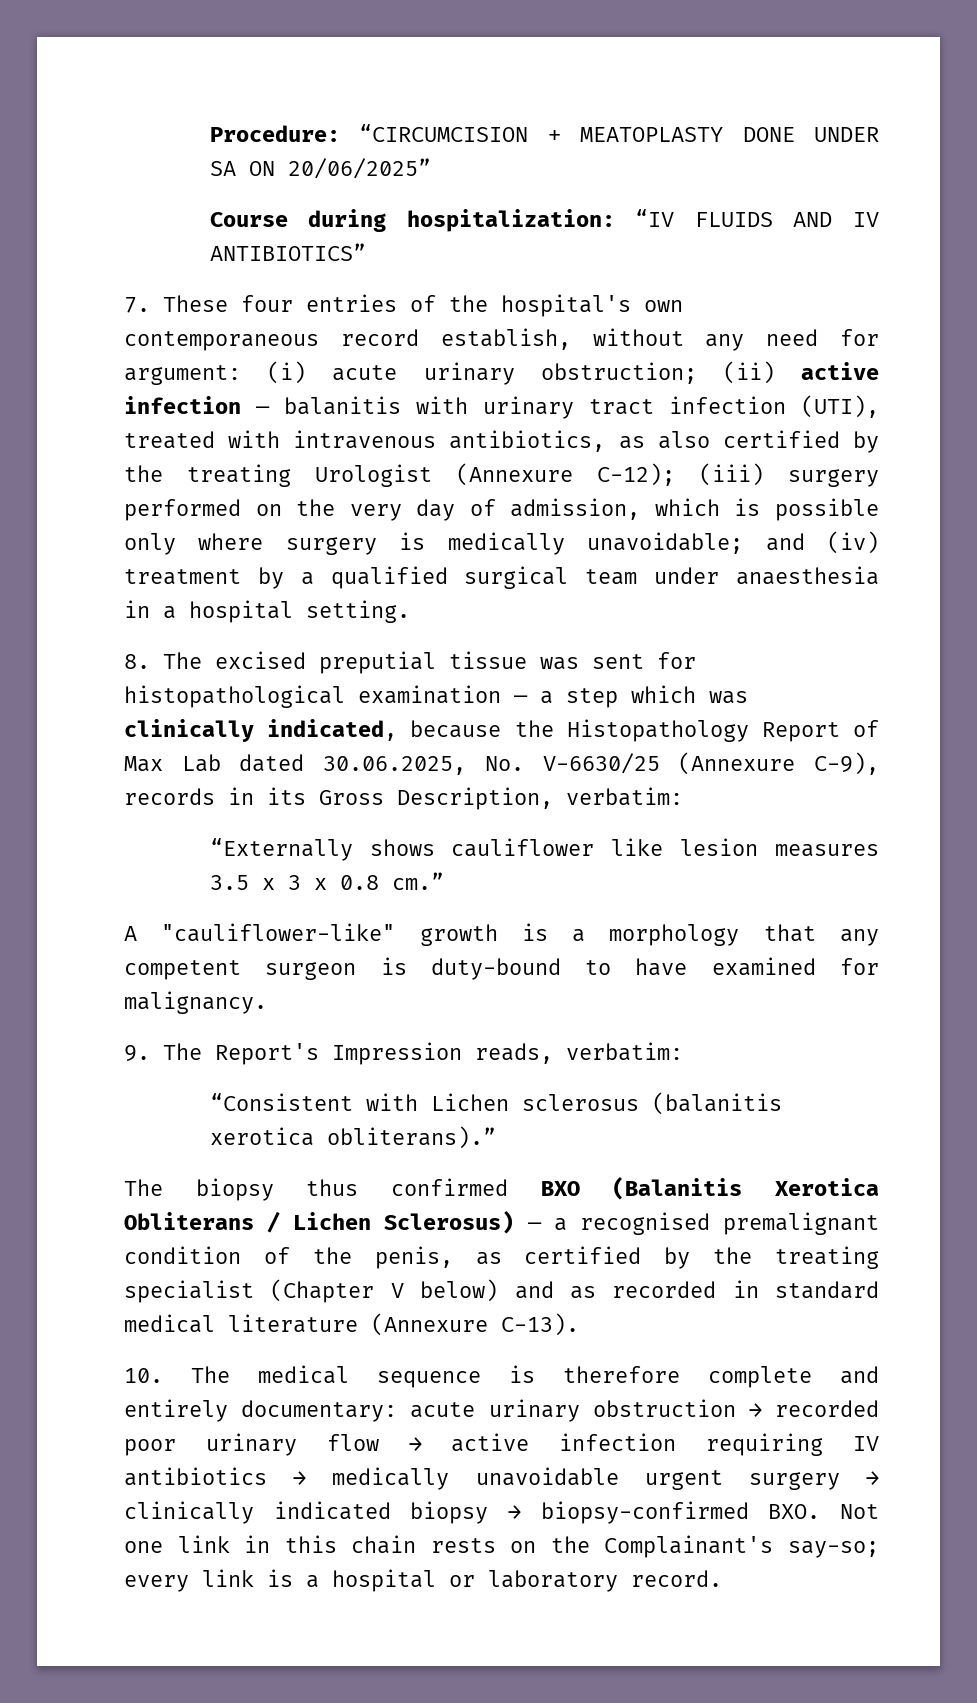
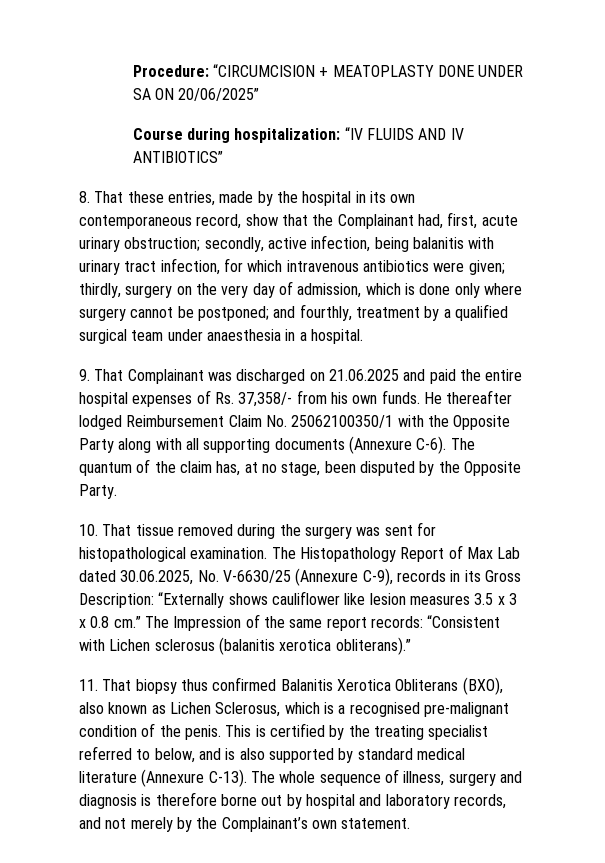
- 7. These four entries of the hospital's own contemporaneous record establish, without any need for argument: (i) acute urinary obstruction; (ii) active infection — balanitis with urinary tract infection (UTI), treated with intravenous antibiotics, as also certified by the treating Urologist (Annexure C-12); (iii) surgery performed on the very day of admission, which is possible only where surgery is medically unavoidable; and (iv) treatment by a qualified surgical team under anaesthesia in a hospital setting.
- 8. The excised preputial tissue was sent for histopathological examination — a step which was clinically indicated, because the Histopathology Report of Max Lab dated 30.06.2025, No. V-6630/25 (Annexure C-9), records in its Gross Description, verbatim:
- “Externally shows cauliflower like lesion measures 3.5 x 3 x 0.8 cm.”
- A "cauliflower-like" growth is a morphology that any competent surgeon is duty-bound to have examined for malignancy.
- 9. The Report's Impression reads, verbatim:
- “Consistent with Lichen sclerosus (balanitis xerotica obliterans).”
+ 8. That these entries, made by the hospital in its own contemporaneous record, show that the Complainant had, first, acute urinary obstruction; secondly, active infection, being balanitis with urinary tract infection, for which intravenous antibiotics were given; thirdly, surgery on the very day of admission, which is done only where surgery cannot be postponed; and fourthly, treatment by a qualified surgical team under anaesthesia in a hospital.
+ 9. That Complainant was discharged on 21.06.2025 and paid the entire hospital expenses of Rs. 37,358/- from his own funds. He thereafter lodged Reimbursement Claim No. 25062100350/1 with the Opposite Party along with all supporting documents (Annexure C-6). The quantum of the claim has, at no stage, been disputed by the Opposite Party.
+ 10. That tissue removed during the surgery was sent for histopathological examination. The Histopathology Report of Max Lab dated 30.06.2025, No. V-6630/25 (Annexure C-9), records in its Gross Description: “Externally shows cauliflower like lesion measures 3.5 x 3 x 0.8 cm.” The Impression of the same report records: “Consistent with Lichen sclerosus (balanitis xerotica obliterans).”
- The biopsy thus confirmed BXO (Balanitis Xerotica Obliterans / Lichen Sclerosus) — a recognised premalignant condition of the penis, as certified by the treating specialist (Chapter V below) and as recorded in standard medical literature (Annexure C-13).
- 10. The medical sequence is therefore complete and entirely documentary: acute urinary obstruction → recorded poor urinary flow → active infection requiring IV antibiotics → medically unavoidable urgent surgery → clinically indicated biopsy → biopsy-confirmed BXO. Not one link in this chain rests on the Complainant's say-so; every link is a hospital or laboratory record.
+ 11. That biopsy thus confirmed Balanitis Xerotica Obliterans (BXO), also known as Lichen Sclerosus, which is a recognised pre-malignant condition of the penis. This is certified by the treating specialist referred to below, and is also supported by standard medical literature (Annexure C-13). The whole sequence of illness, surgery and diagnosis is therefore borne out by hospital and laboratory records, and not merely by the Complainant’s own statement.

